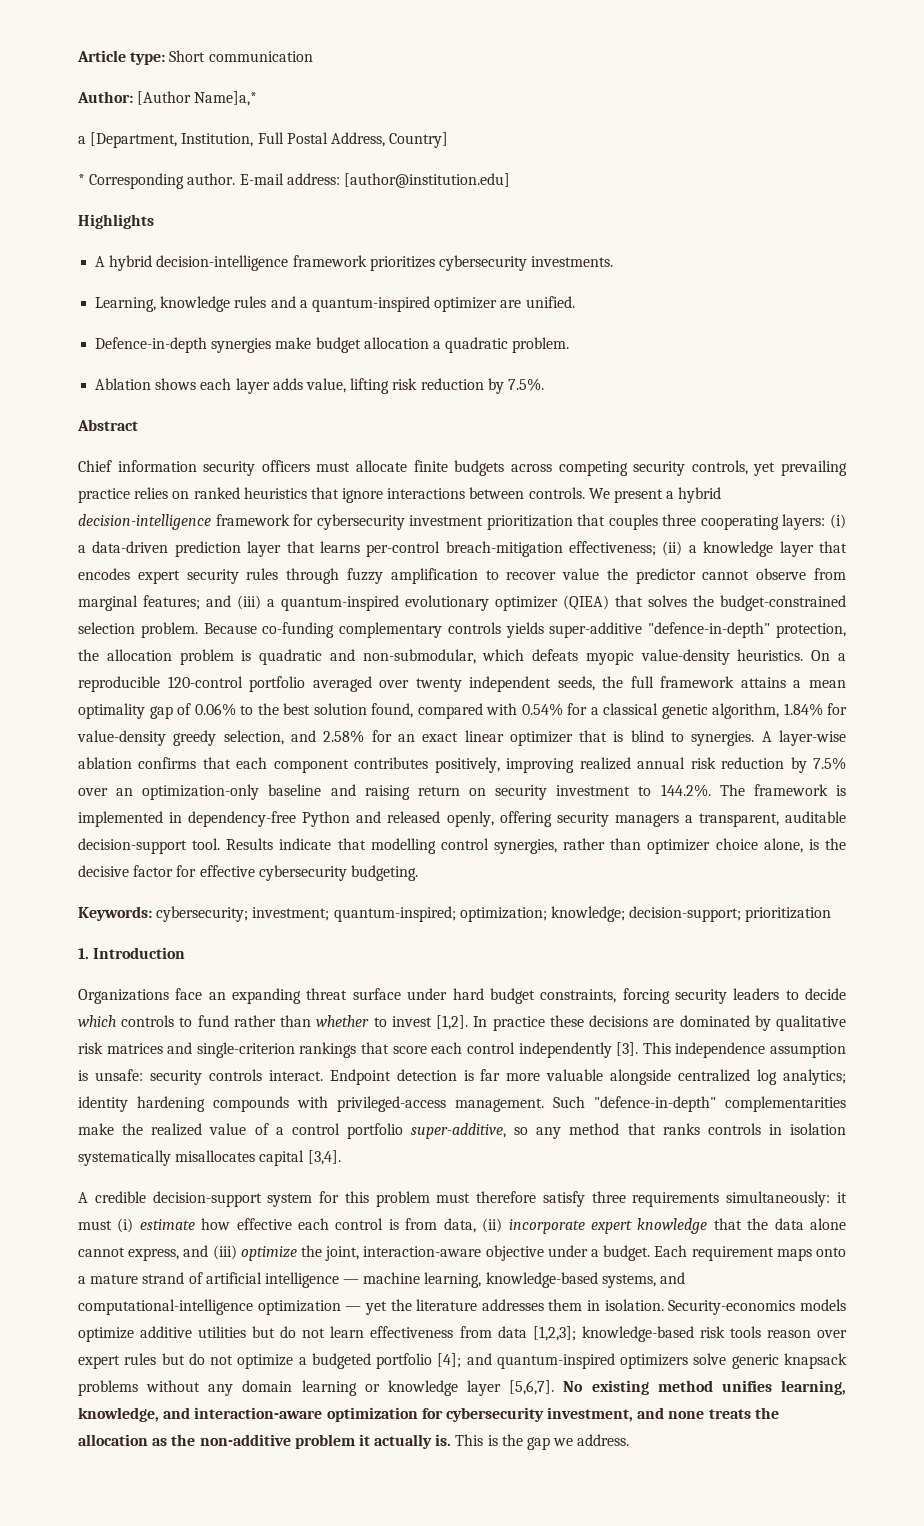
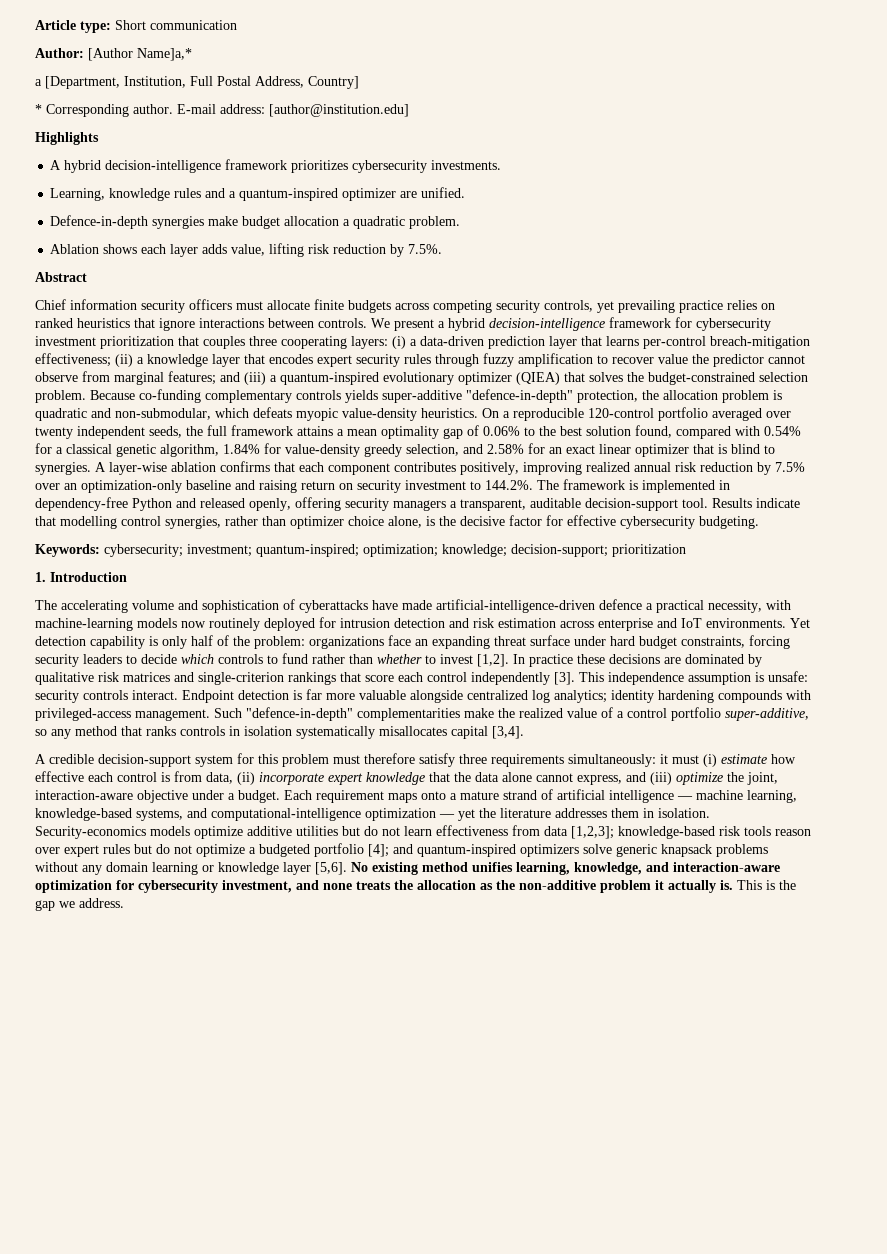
- Organizations face an expanding threat surface under hard budget constraints, forcing security leaders to decide which controls to fund rather than whether to invest [1,2].
+ The accelerating volume and sophistication of cyberattacks have made artificial-intelligence-driven defence a practical necessity, with machine-learning models now routinely deployed for intrusion detection and risk estimation across enterprise and IoT environments. Yet detection capability is only half of the problem: organizations face an expanding threat surface under hard budget constraints, forcing security leaders to decide which controls to fund rather than whether to invest [1,2].
- Security-economics models optimize additive utilities but do not learn effectiveness from data [1,2,3]; knowledge-based risk tools reason over expert rules but do not optimize a budgeted portfolio [4]; and quantum-inspired optimizers solve generic knapsack problems without any domain learning or knowledge layer [5,6,7].
+ Security-economics models optimize additive utilities but do not learn effectiveness from data [1,2,3]; knowledge-based risk tools reason over expert rules but do not optimize a budgeted portfolio [4]; and quantum-inspired optimizers solve generic knapsack problems without any domain learning or knowledge layer [5,6].

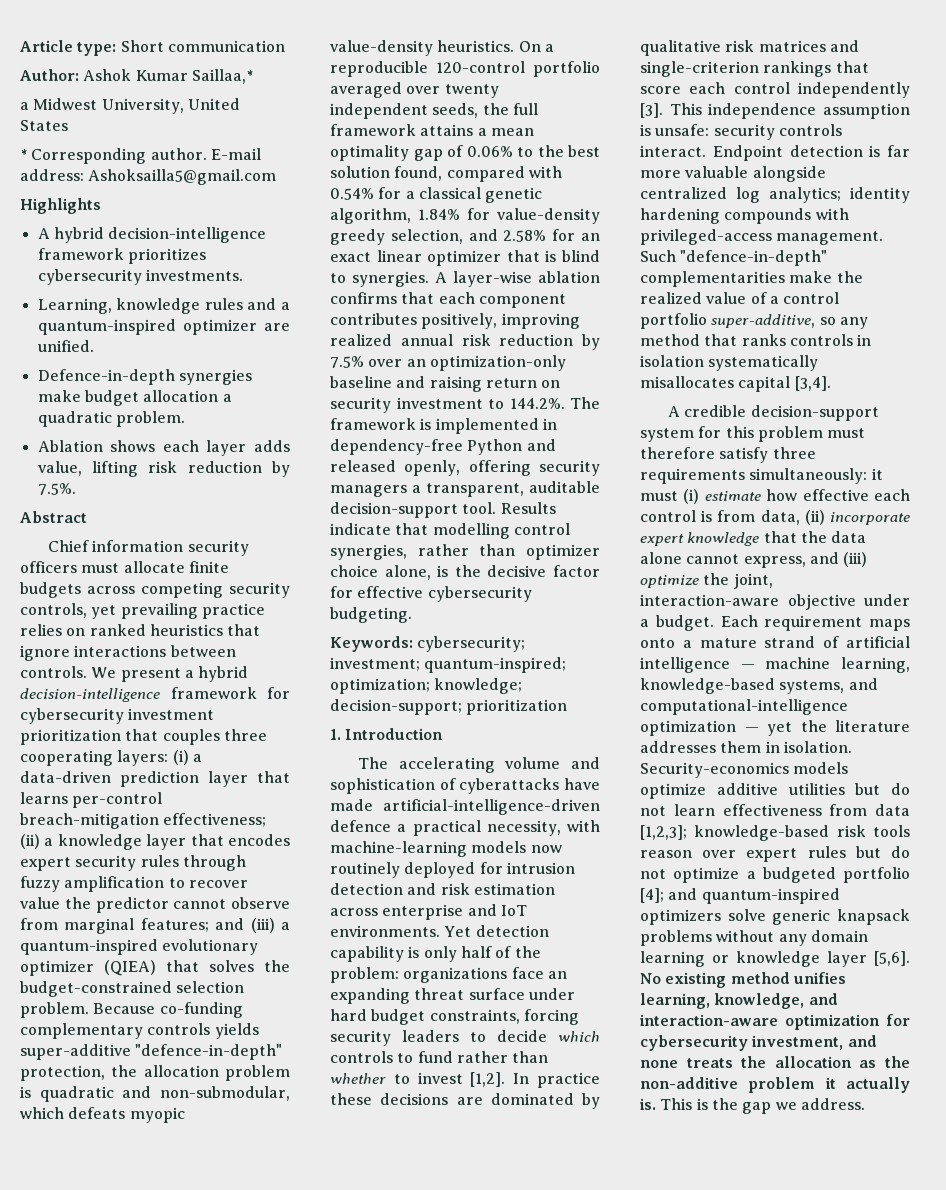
- Author: [Author Name]a,*
- a [Department, Institution, Full Postal Address, Country]
+ Author: Ashok Kumar Saillaa,*
+ a Midwest University, United States
- E-mail address: [author@institution.edu]
+ E-mail address: Ashoksailla5@gmail.com

